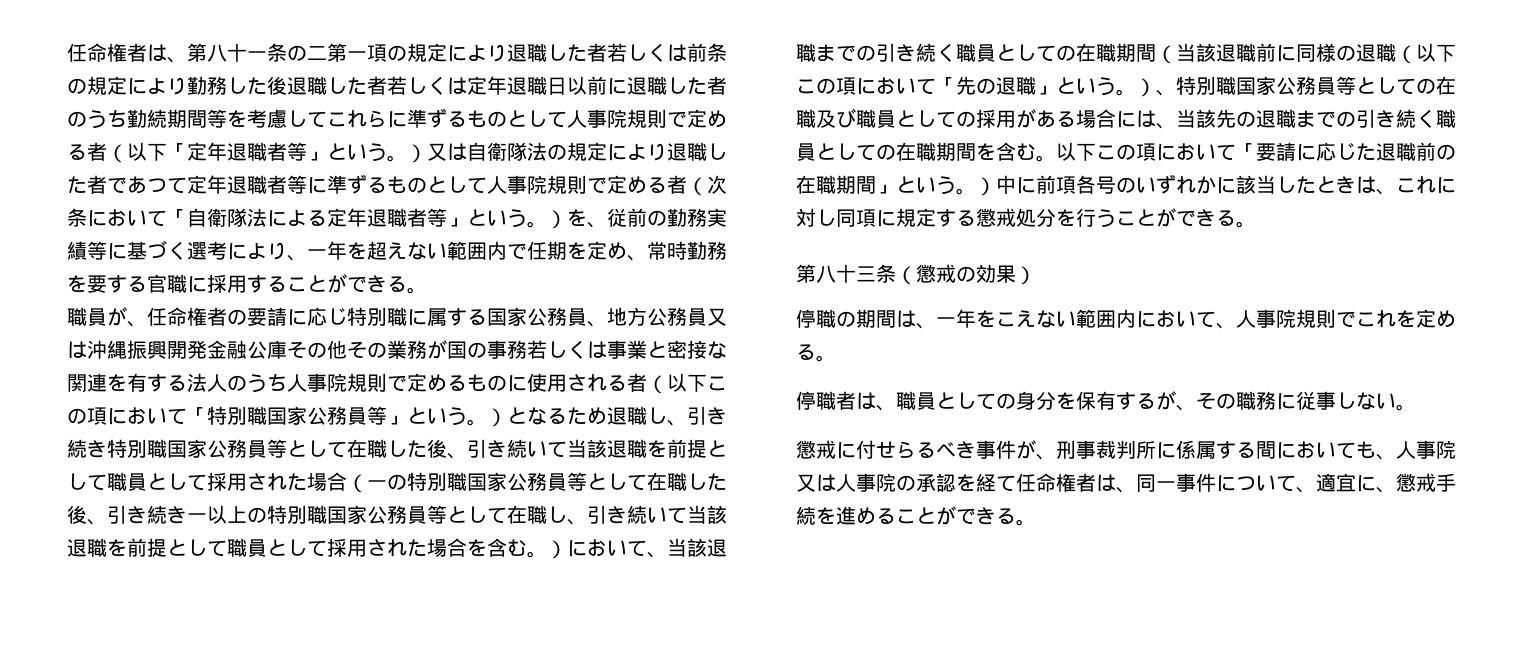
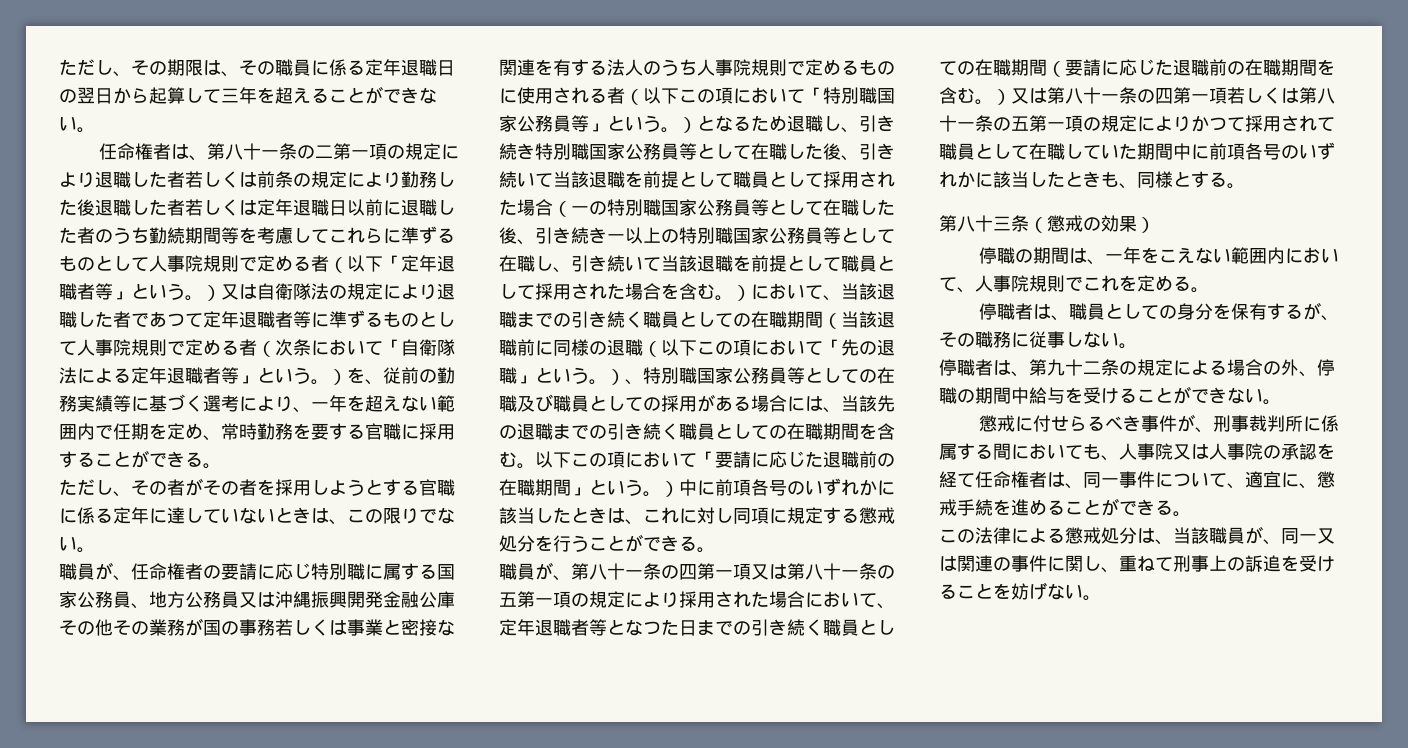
+ ただし、その期限は、その職員に係る定年退職日の翌日から起算して三年を超えることができない。
+ ただし、その者がその者を採用しようとする官職に係る定年に達していないときは、この限りでない。
+ 職員が、第八十一条の四第一項又は第八十一条の五第一項の規定により採用された場合において、定年退職者等となつた日までの引き続く職員としての在職期間（要請に応じた退職前の在職期間を含む。）又は第八十一条の四第一項若しくは第八十一条の五第一項の規定によりかつて採用されて職員として在職していた期間中に前項各号のいずれかに該当したときも、同様とする。
+ 停職者は、第九十二条の規定による場合の外、停職の期間中給与を受けることができない。
+ この法律による懲戒処分は、当該職員が、同一又は関連の事件に関し、重ねて刑事上の訴追を受けることを妨げない。

